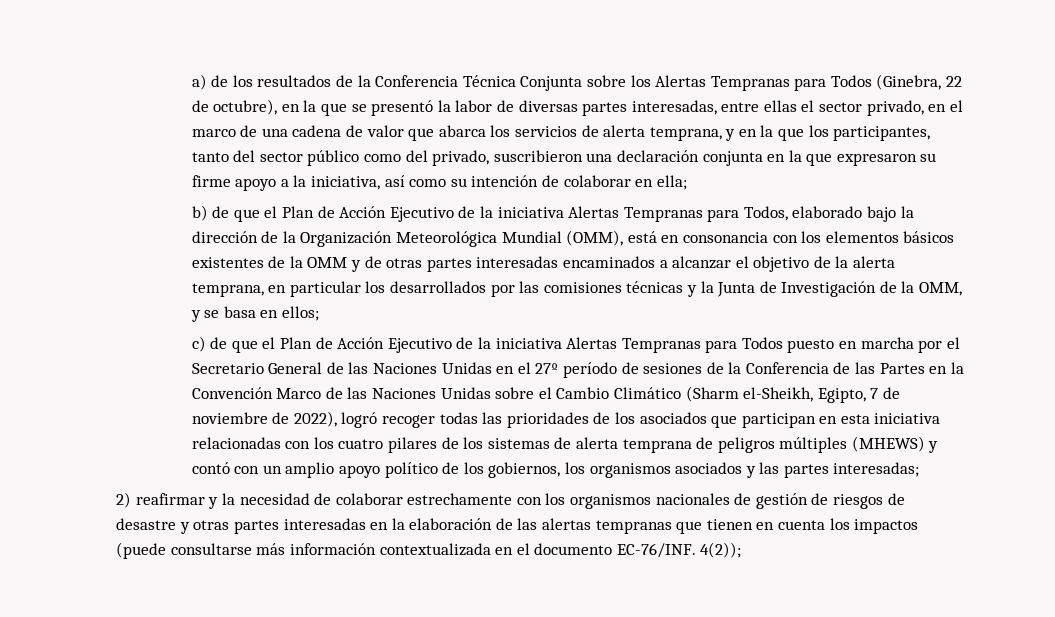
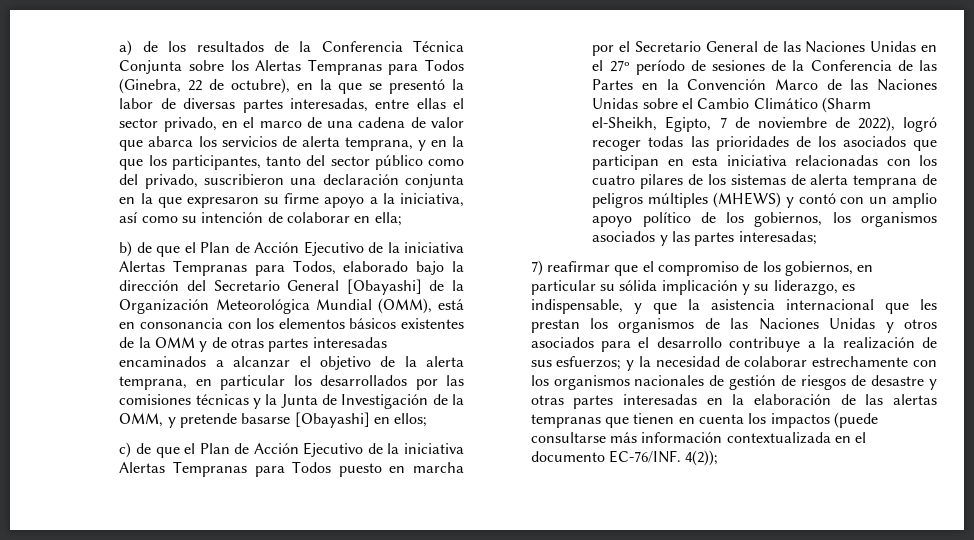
- b) de que el Plan de Acción Ejecutivo de la iniciativa Alertas Tempranas para Todos, elaborado bajo la dirección de la Organización Meteorológica Mundial (OMM), está en consonancia con los elementos básicos existentes de la OMM y de otras partes interesadas encaminados a alcanzar el objetivo de la alerta temprana, en particular los desarrollados por las comisiones técnicas y la Junta de Investigación de la OMM, y se basa en ellos;
+ b) de que el Plan de Acción Ejecutivo de la iniciativa Alertas Tempranas para Todos, elaborado bajo la dirección del Secretario General [Obayashi] de la Organización Meteorológica Mundial (OMM), está en consonancia con los elementos básicos existentes de la OMM y de otras partes interesadas encaminados a alcanzar el objetivo de la alerta temprana, en particular los desarrollados por las comisiones técnicas y la Junta de Investigación de la OMM, y pretende basarse [Obayashi] en ellos;
- 2) reafirmar y la necesidad de colaborar estrechamente con los organismos nacionales de gestión de riesgos de desastre y otras partes interesadas en la elaboración de las alertas tempranas que tienen en cuenta los impactos (puede consultarse más información contextualizada en el documento EC-76/INF.
+ 7) reafirmar que el compromiso de los gobiernos, en particular su sólida implicación y su liderazgo, es indispensable, y que la asistencia internacional que les prestan los organismos de las Naciones Unidas y otros asociados para el desarrollo contribuye a la realización de sus esfuerzos; y la necesidad de colaborar estrechamente con los organismos nacionales de gestión de riesgos de desastre y otras partes interesadas en la elaboración de las alertas tempranas que tienen en cuenta los impactos (puede consultarse más información contextualizada en el documento EC-76/INF.

